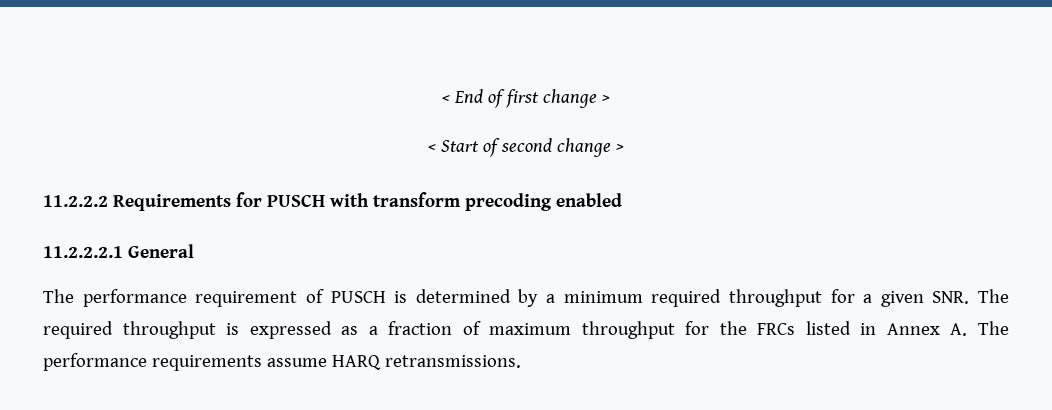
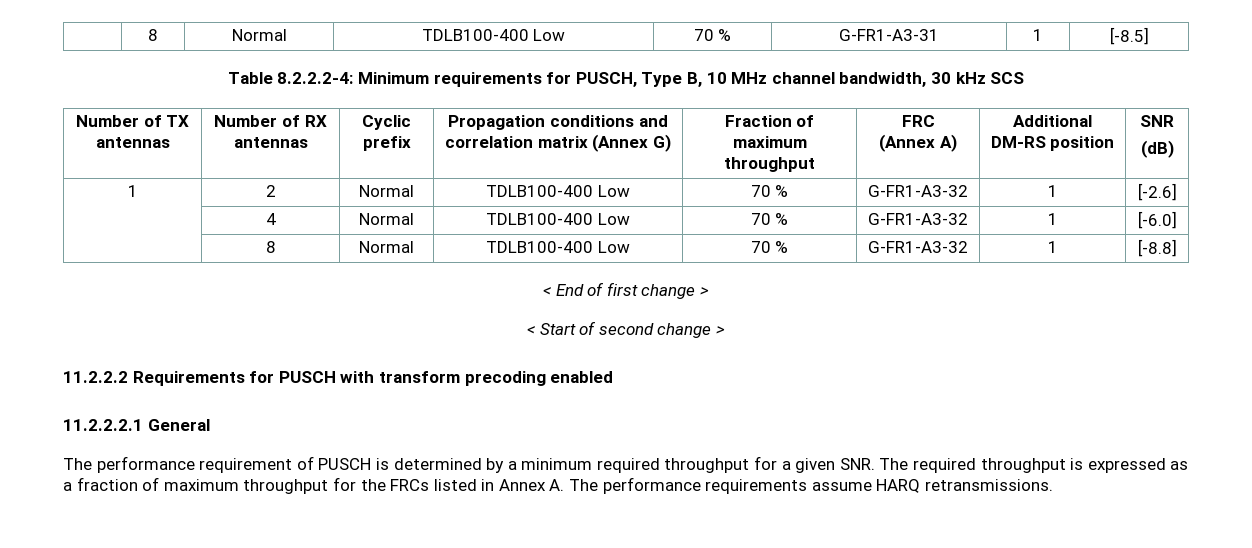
+ | 8 | Normal | TDLB100-400 Low | 70 % | G-FR1-A3-31 | 1 | [-8.5]
+ Table 8.2.2.2-4: Minimum requirements for PUSCH, Type B, 10 MHz channel bandwidth, 30 kHz SCS
+ Number of TX antennas | Number of RX antennas | Cyclic prefix | Propagation conditions and correlation matrix (Annex G) | Fraction of maximum throughput | FRC
+ (Annex A) | Additional DM-RS position | SNR
+ (dB)
+ 1 | 2 | Normal | TDLB100-400 Low | 70 % | G-FR1-A3-32 | 1 | [-2.6]
+ | 4 | Normal | TDLB100-400 Low | 70 % | G-FR1-A3-32 | 1 | [-6.0]
+ | 8 | Normal | TDLB100-400 Low | 70 % | G-FR1-A3-32 | 1 | [-8.8]

